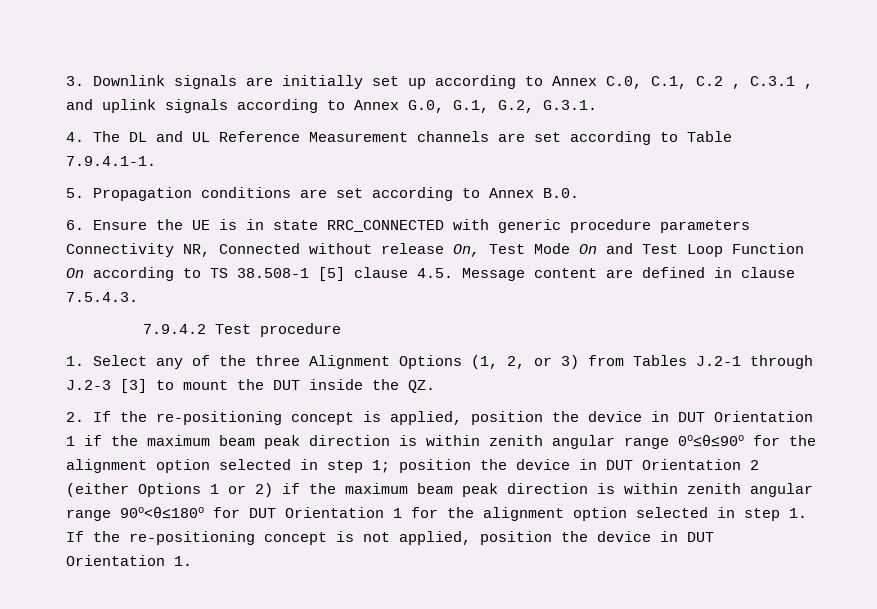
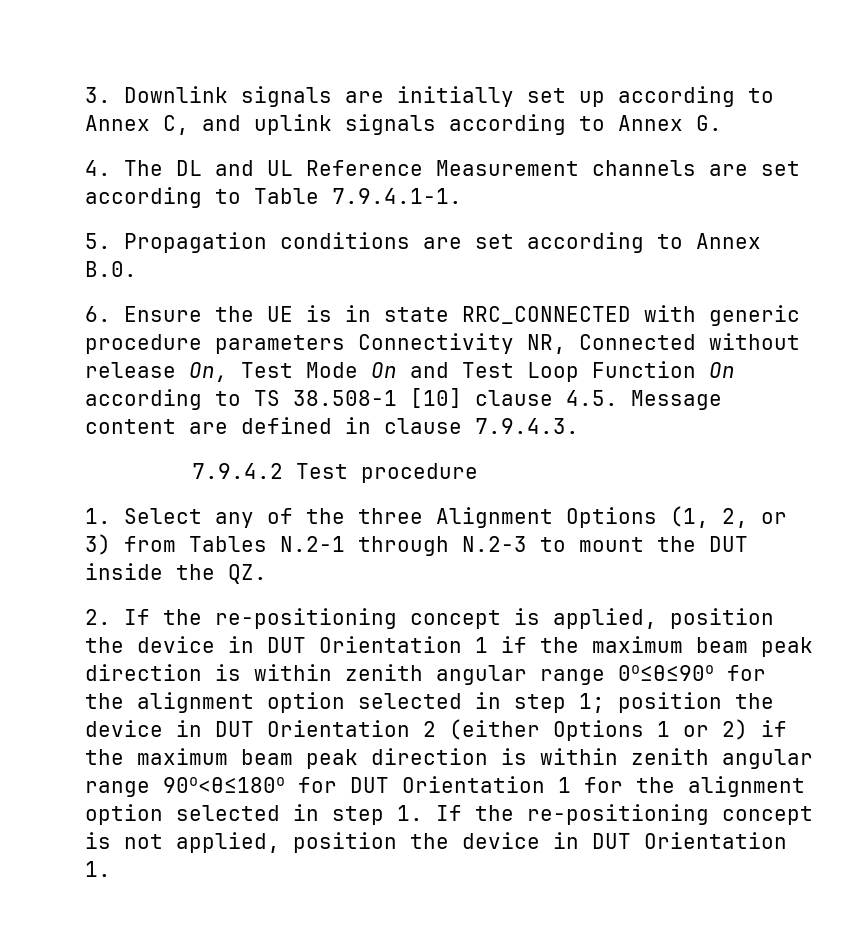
- 3. Downlink signals are initially set up according to Annex C.0, C.1, C.2 , C.3.1 , and uplink signals according to Annex G.0, G.1, G.2, G.3.1.
+ 3. Downlink signals are initially set up according to Annex C, and uplink signals according to Annex G.
- 6. Ensure the UE is in state RRC_CONNECTED with generic procedure parameters Connectivity NR, Connected without release On, Test Mode On and Test Loop Function On according to TS 38.508-1 [5] clause 4.5. Message content are defined in clause 7.5.4.3.
+ 6. Ensure the UE is in state RRC_CONNECTED with generic procedure parameters Connectivity NR, Connected without release On, Test Mode On and Test Loop Function On according to TS 38.508-1 [10] clause 4.5. Message content are defined in clause 7.9.4.3.
- 1. Select any of the three Alignment Options (1, 2, or 3) from Tables J.2-1 through J.2-3 [3] to mount the DUT inside the QZ.
+ 1. Select any of the three Alignment Options (1, 2, or 3) from Tables N.2-1 through N.2-3 to mount the DUT inside the QZ.

